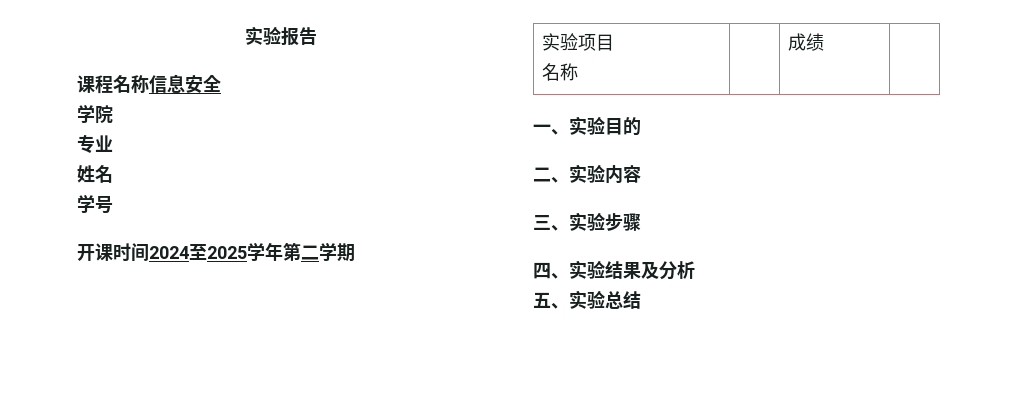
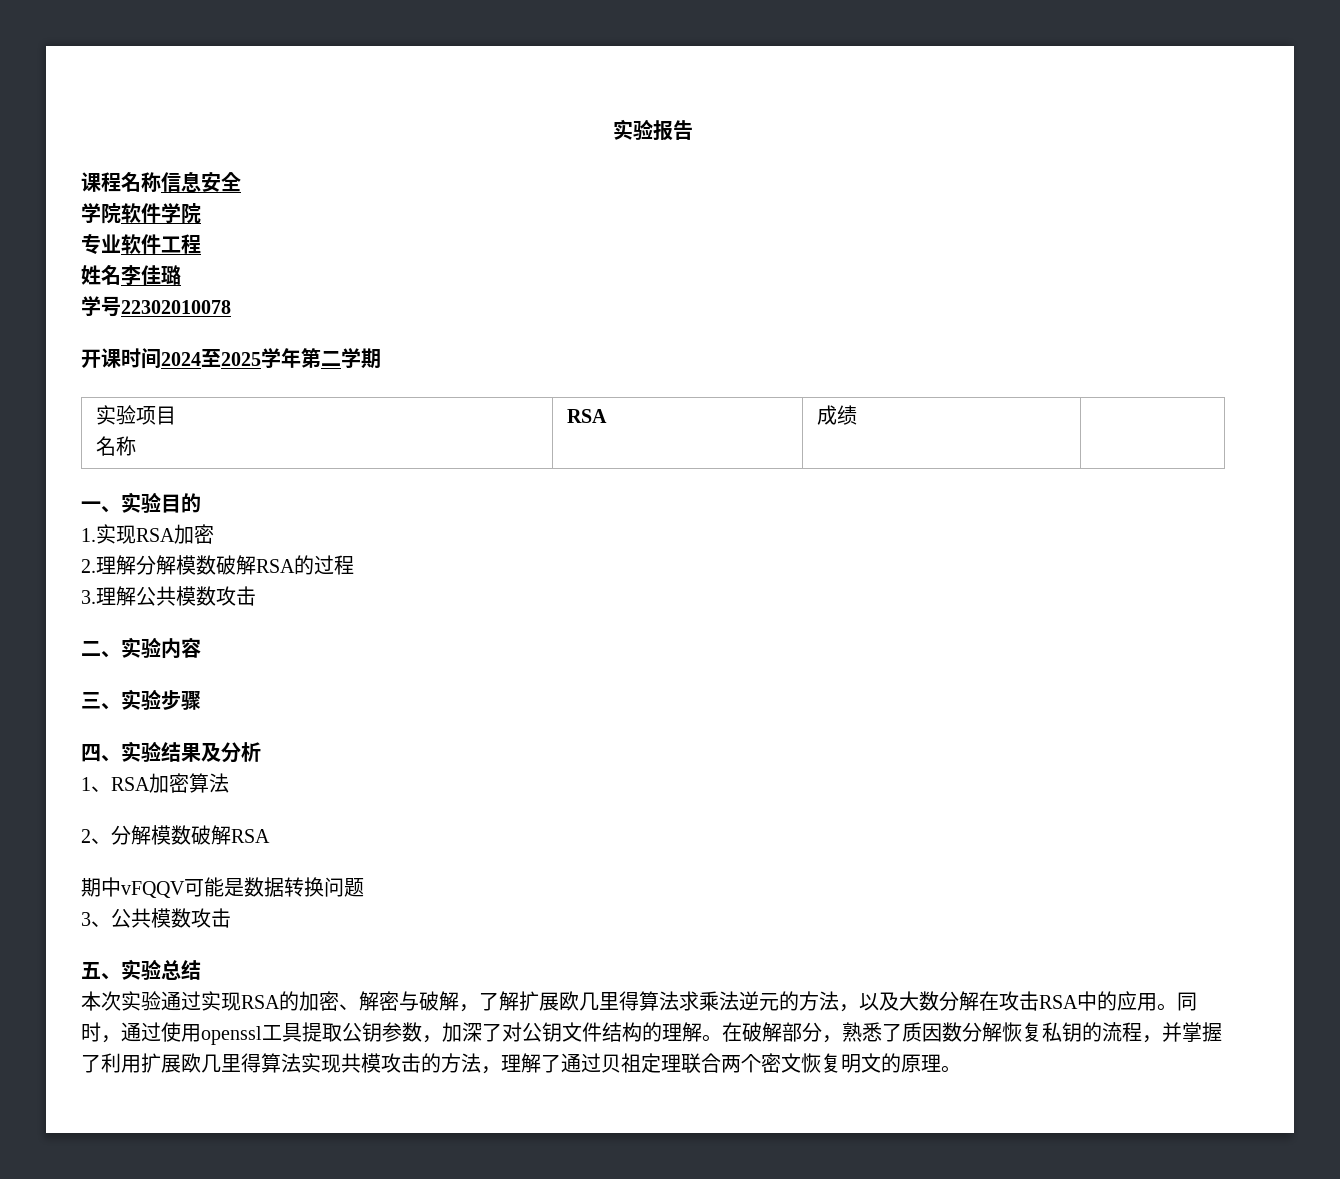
- 学院
+ 学院软件学院
- 专业
+ 专业软件工程
- 姓名
+ 姓名李佳璐
- 学号
+ 学号22302010078
  实验项目
- 名称 | | 成绩 |
+ 名称 | RSA | 成绩 |
+ 1.实现RSA加密
+ 2.理解分解模数破解RSA的过程
+ 3.理解公共模数攻击
+ 1、RSA加密算法
+ 2、分解模数破解RSA
+ 期中vFQQV可能是数据转换问题
+ 3、公共模数攻击
  五、实验总结
+ 本次实验通过实现RSA的加密、解密与破解，了解扩展欧几里得算法求乘法逆元的方法，以及大数分解在攻击RSA中的应用。同时，通过使用openssl工具提取公钥参数，加深了对公钥文件结构的理解。在破解部分，熟悉了质因数分解恢复私钥的流程，并掌握了利用扩展欧几里得算法实现共模攻击的方法，理解了通过贝祖定理联合两个密文恢复明文的原理。

